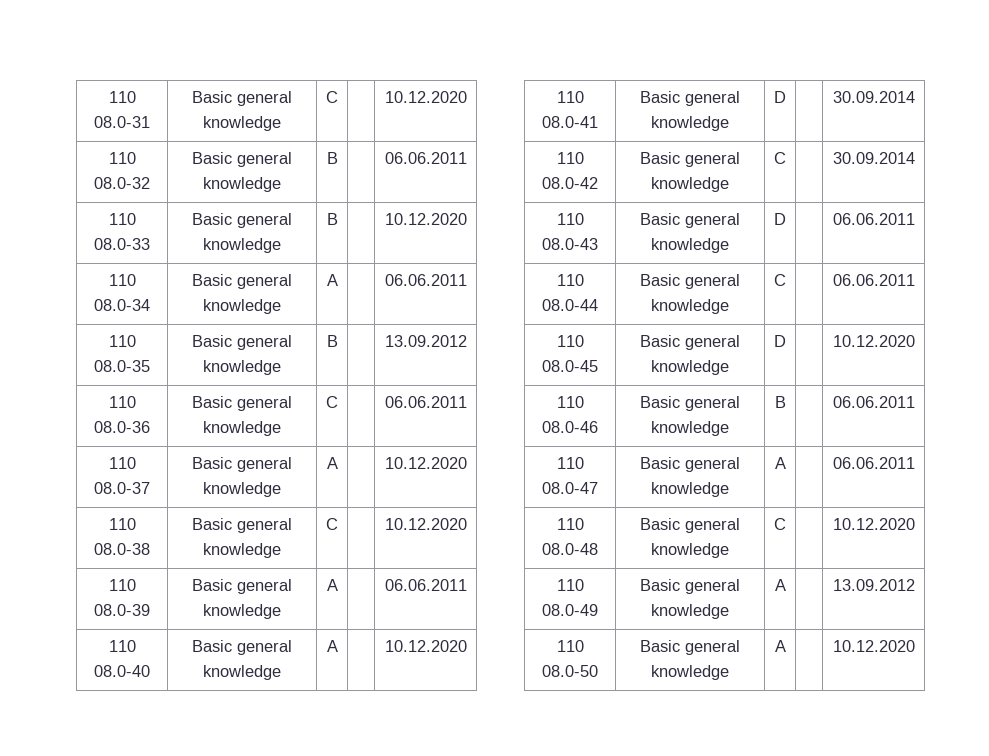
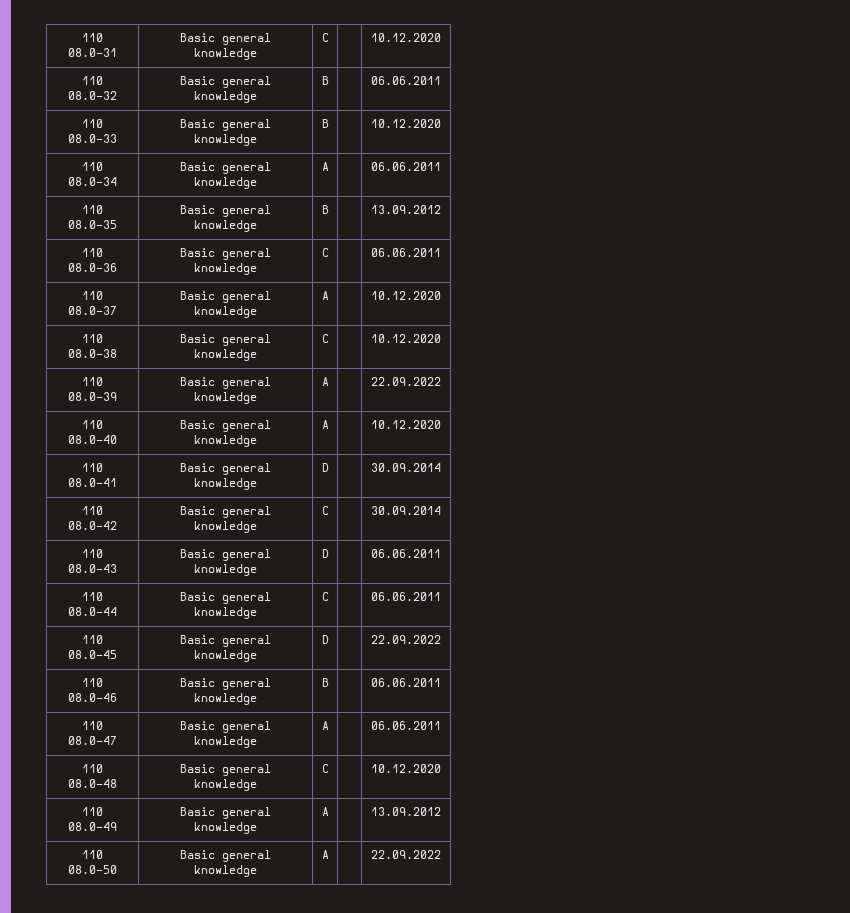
- 110 08.0-39 | Basic general knowledge | A | | 06.06.2011
+ 110 08.0-39 | Basic general knowledge | A | | 22.09.2022
- 110 08.0-45 | Basic general knowledge | D | | 10.12.2020
+ 110 08.0-45 | Basic general knowledge | D | | 22.09.2022
- 110 08.0-50 | Basic general knowledge | A | | 10.12.2020
+ 110 08.0-50 | Basic general knowledge | A | | 22.09.2022

